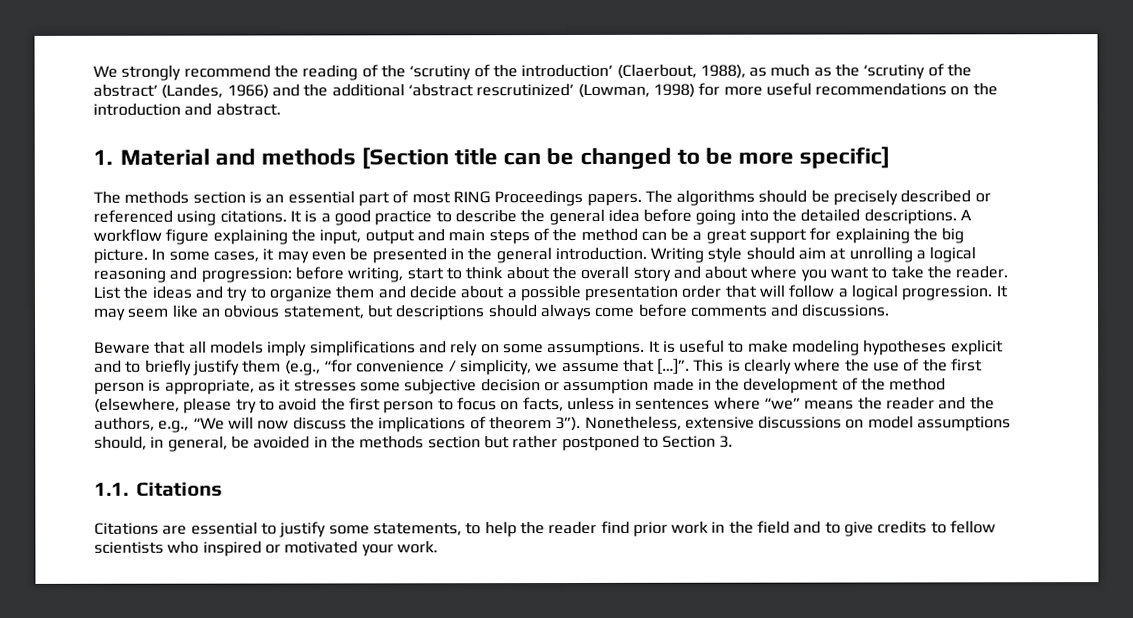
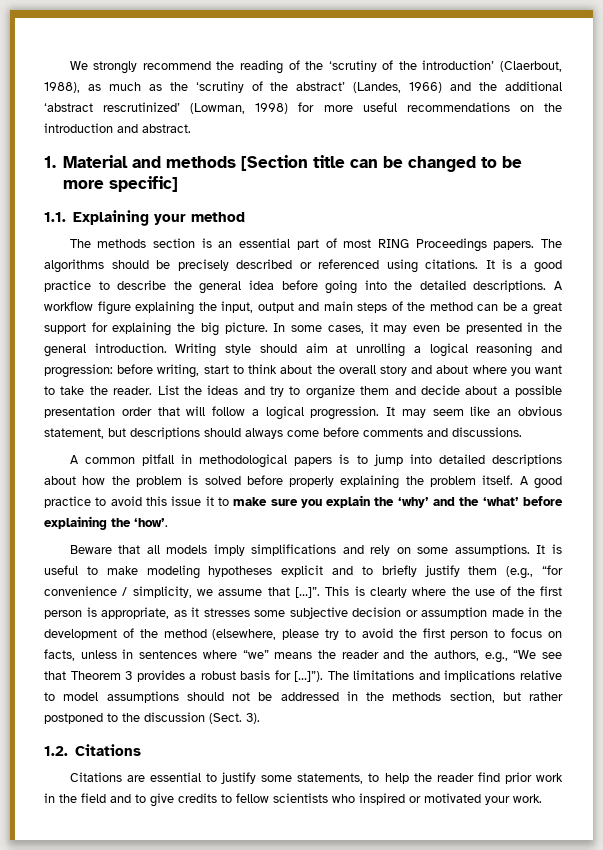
+ 1.1. Explaining your method
+ A common pitfall in methodological papers is to jump into detailed descriptions about how the problem is solved before properly explaining the problem itself. A good practice to avoid this issue it to make sure you explain the ‘why’ and the ‘what’ before explaining the ‘how’.
- This is clearly where the use of the first person is appropriate, as it stresses some subjective decision or assumption made in the development of the method (elsewhere, please try to avoid the first person to focus on facts, unless in sentences where “we” means the reader and the authors, e.g., “We will now discuss the implications of theorem 3”). Nonetheless, extensive discussions on model assumptions should, in general, be avoided in the methods section but rather postponed to Section 3.
- 1.1. Citations
+ This is clearly where the use of the first person is appropriate, as it stresses some subjective decision or assumption made in the development of the method (elsewhere, please try to avoid the first person to focus on facts, unless in sentences where “we” means the reader and the authors, e.g., “We see that Theorem 3 provides a robust basis for […]”). The limitations and implications relative to model assumptions should not be addressed in the methods section, but rather postponed to the discussion (Sect. 3).
+ 1.2. Citations

